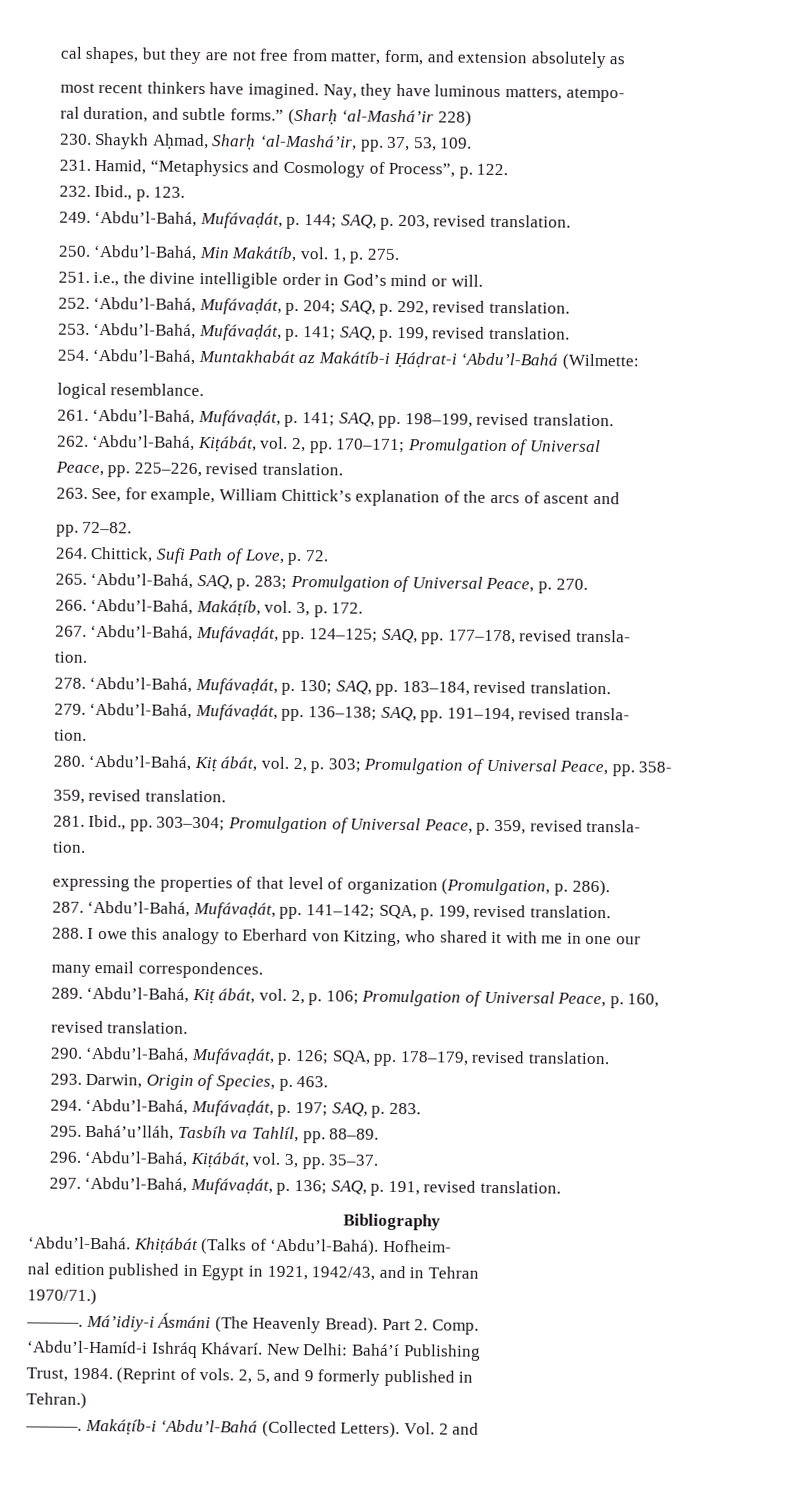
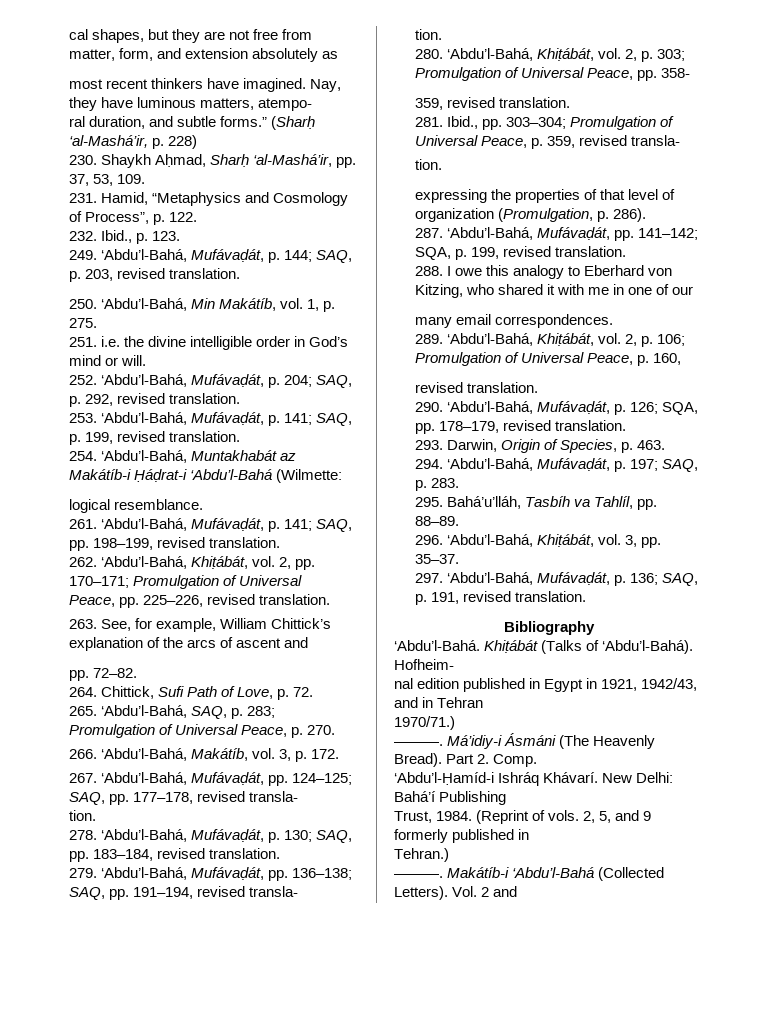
- (Sharḥ ‘al-Mashá’ir 228)
+ (Sharḥ ‘al-Mashá’ir, p. 228)
- 251. i.e., the divine intelligible order in God’s mind or will.
+ 251. i.e. the divine intelligible order in God’s mind or will.
- 262. ‘Abdu’l-Bahá, Kiṭábát, vol. 2, pp. 170–171; Promulgation of Universal
+ 262. ‘Abdu’l-Bahá, Khiṭábát, vol. 2, pp. 170–171; Promulgation of Universal
- 266. ‘Abdu’l-Bahá, Makáṭíb, vol. 3, p. 172.
+ 266. ‘Abdu’l-Bahá, Makátíb, vol. 3, p. 172.
- 280. ‘Abdu’l-Bahá, Kiṭ ábát, vol. 2, p. 303; Promulgation of Universal Peace, pp. 358-
+ 280. ‘Abdu’l-Bahá, Khiṭábát, vol. 2, p. 303; Promulgation of Universal Peace, pp. 358-
- 288. I owe this analogy to Eberhard von Kitzing, who shared it with me in one our
+ 288. I owe this analogy to Eberhard von Kitzing, who shared it with me in one of our
- 289. ‘Abdu’l-Bahá, Kiṭ ábát, vol. 2, p. 106; Promulgation of Universal Peace, p. 160,
+ 289. ‘Abdu’l-Bahá, Khiṭábát, vol. 2, p. 106; Promulgation of Universal Peace, p. 160,
- 296. ‘Abdu’l-Bahá, Kiṭábát, vol. 3, pp. 35–37.
+ 296. ‘Abdu’l-Bahá, Khiṭábát, vol. 3, pp. 35–37.
- ‘Abdu’l-Hamíd-i Ishráq Khávarí.
+ ‘Abdu’l-Ḥamíd-i Ishráq Khávarí.
- Makáṭíb-i ‘Abdu’l-Bahá (Collected Letters).
+ Makátíb-i ‘Abdu’l-Bahá (Collected Letters).

